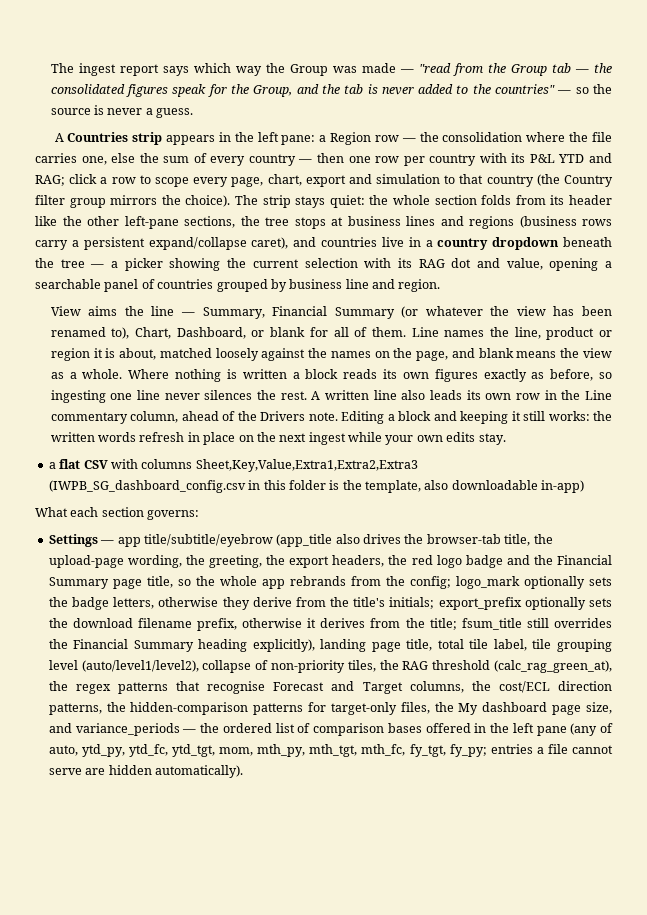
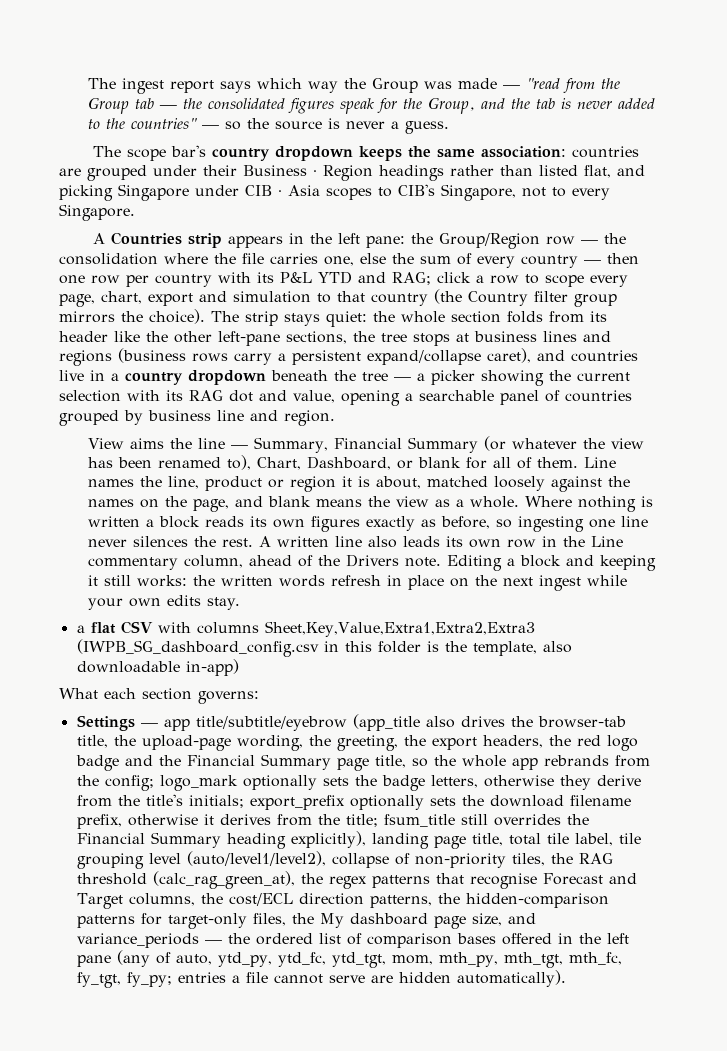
+ The scope bar's country dropdown keeps the same association: countries are grouped under their Business · Region headings rather than listed flat, and picking Singapore under CIB · Asia scopes to CIB's Singapore, not to every Singapore.
- A Countries strip appears in the left pane: a Region row — the consolidation where the file carries one, else the sum of every country — then one row per country with its P&L YTD and RAG; click a row to scope every page, chart, export and simulation to that country (the Country filter group mirrors the choice).
+ A Countries strip appears in the left pane: the Group/Region row — the consolidation where the file carries one, else the sum of every country — then one row per country with its P&L YTD and RAG; click a row to scope every page, chart, export and simulation to that country (the Country filter group mirrors the choice).

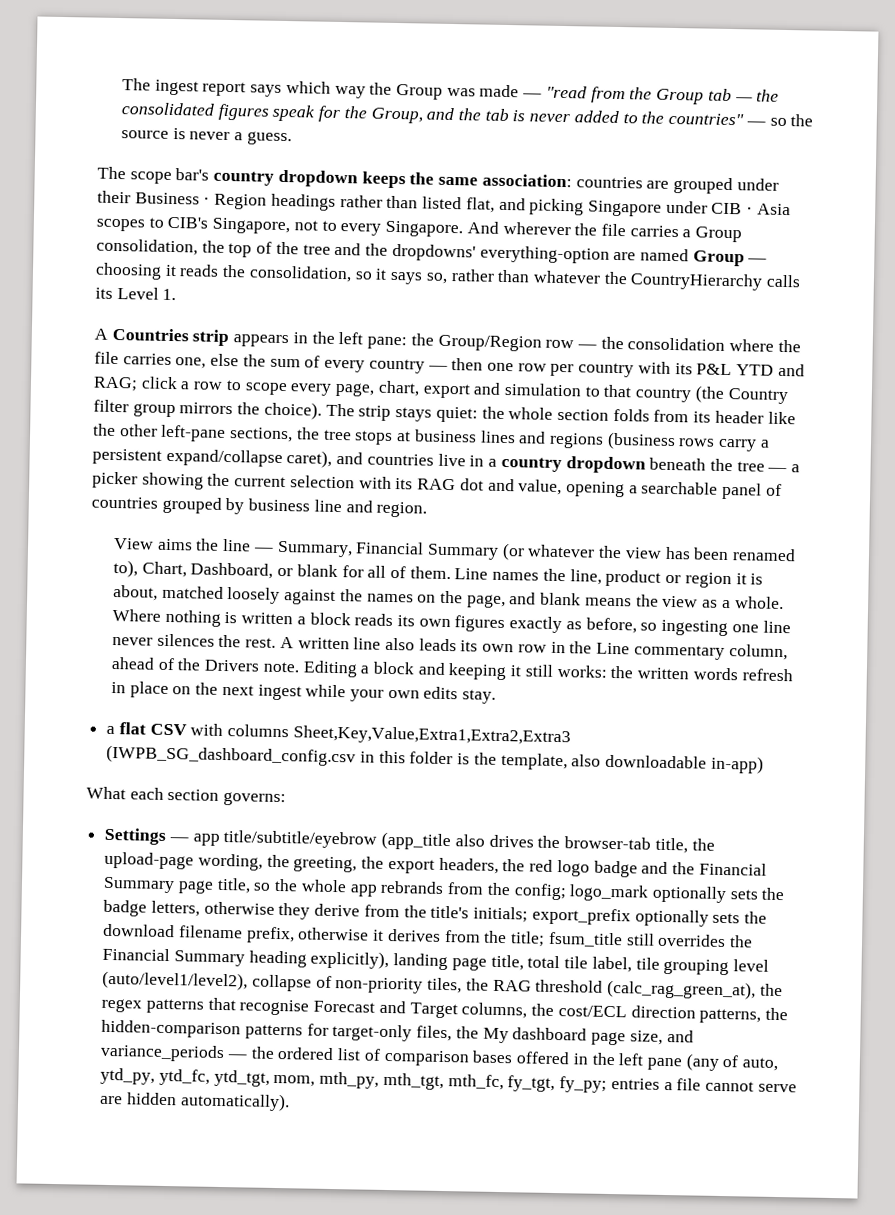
+ And wherever the file carries a Group consolidation, the top of the tree and the dropdowns' everything-option are named Group — choosing it reads the consolidation, so it says so, rather than whatever the CountryHierarchy calls its Level 1.

